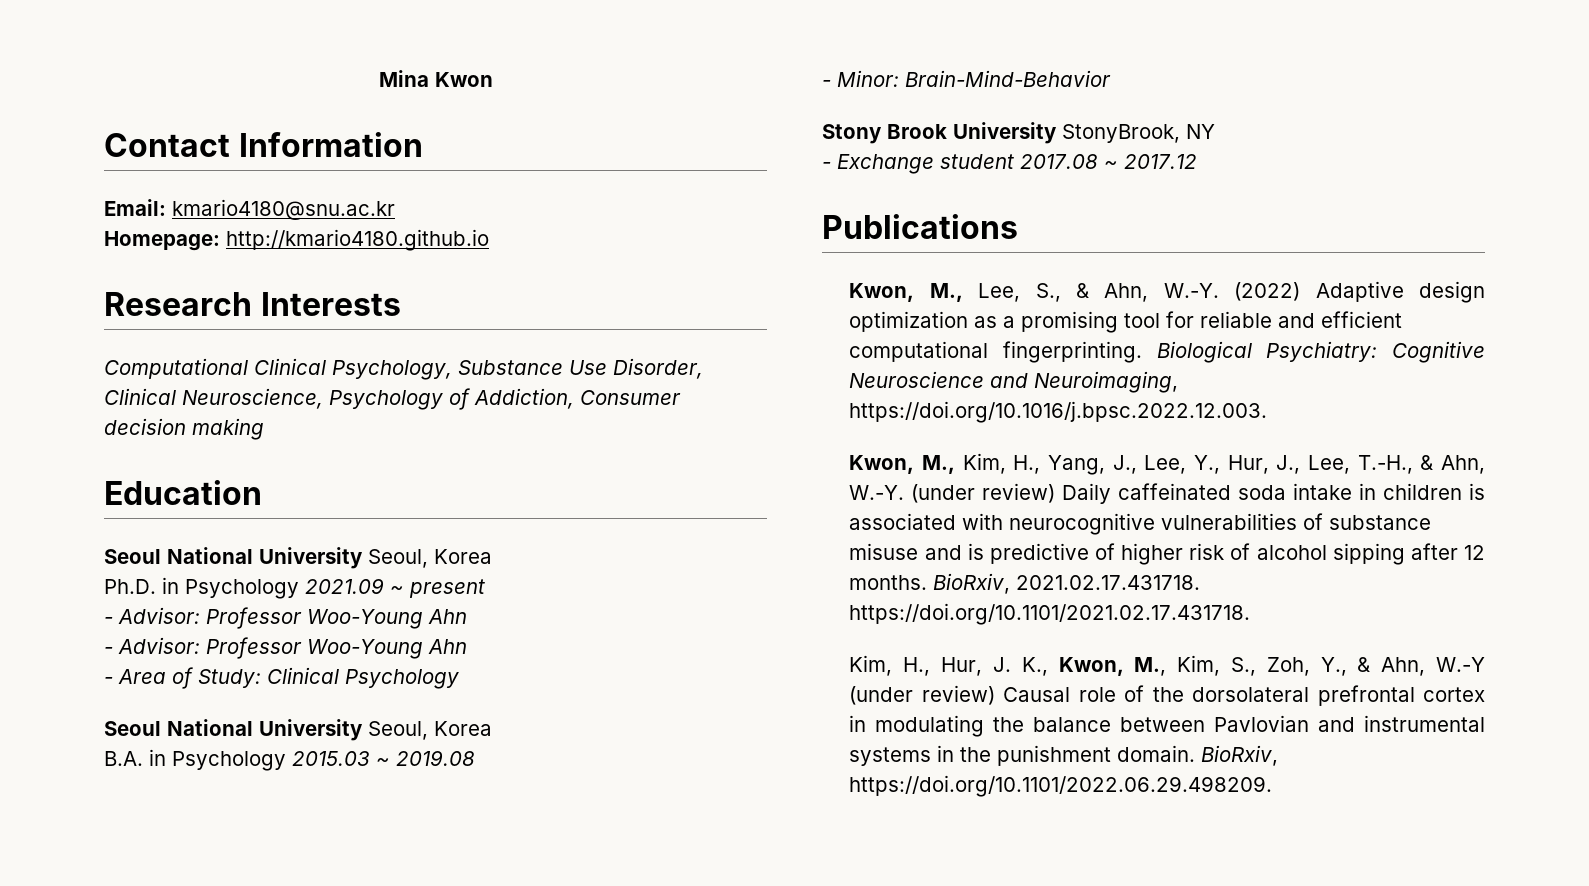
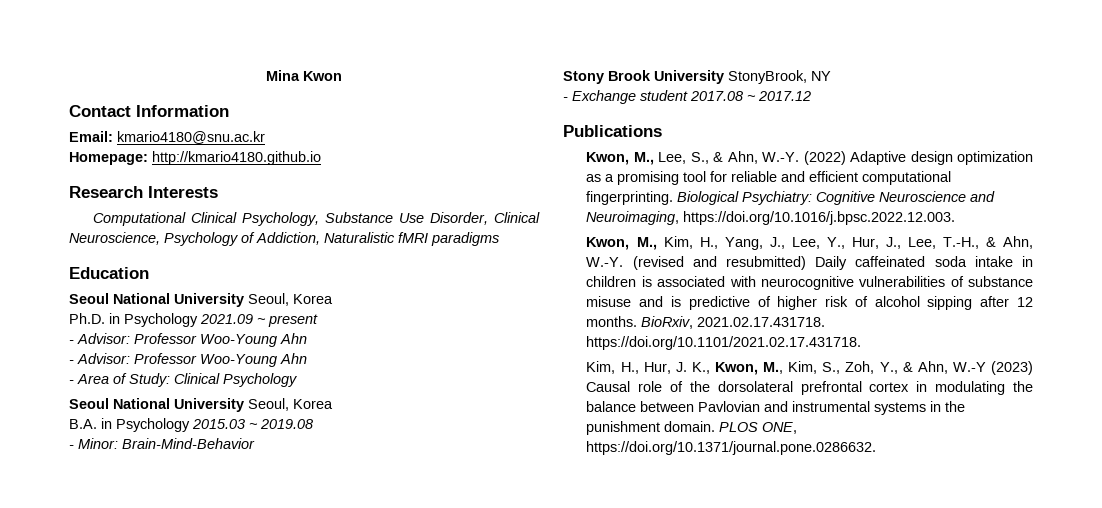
- Computational Clinical Psychology, Substance Use Disorder, Clinical Neuroscience, Psychology of Addiction, Consumer decision making
+ Computational Clinical Psychology, Substance Use Disorder, Clinical Neuroscience, Psychology of Addiction, Naturalistic fMRI paradigms
- Kwon, M., Kim, H., Yang, J., Lee, Y., Hur, J., Lee, T.-H., & Ahn, W.-Y. (under review) Daily caffeinated soda intake in children is associated with neurocognitive vulnerabilities of substance misuse and is predictive of higher risk of alcohol sipping after 12 months.
+ Kwon, M., Kim, H., Yang, J., Lee, Y., Hur, J., Lee, T.-H., & Ahn, W.-Y. (revised and resubmitted) Daily caffeinated soda intake in children is associated with neurocognitive vulnerabilities of substance misuse and is predictive of higher risk of alcohol sipping after 12 months.
- Kim, H., Hur, J. K., Kwon, M., Kim, S., Zoh, Y., & Ahn, W.-Y (under review) Causal role of the dorsolateral prefrontal cortex in modulating the balance between Pavlovian and instrumental systems in the punishment domain.
+ Kim, H., Hur, J. K., Kwon, M., Kim, S., Zoh, Y., & Ahn, W.-Y (2023) Causal role of the dorsolateral prefrontal cortex in modulating the balance between Pavlovian and instrumental systems in the punishment domain.
- BioRxiv, https://doi.org/10.1101/2022.06.29.498209.
+ PLOS ONE, https://doi.org/10.1371/journal.pone.0286632.

